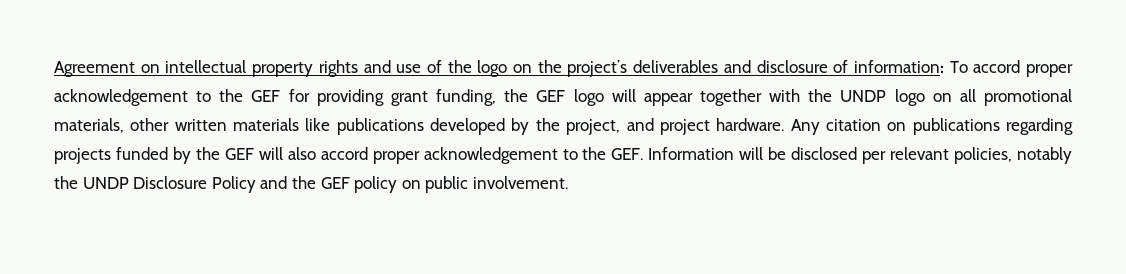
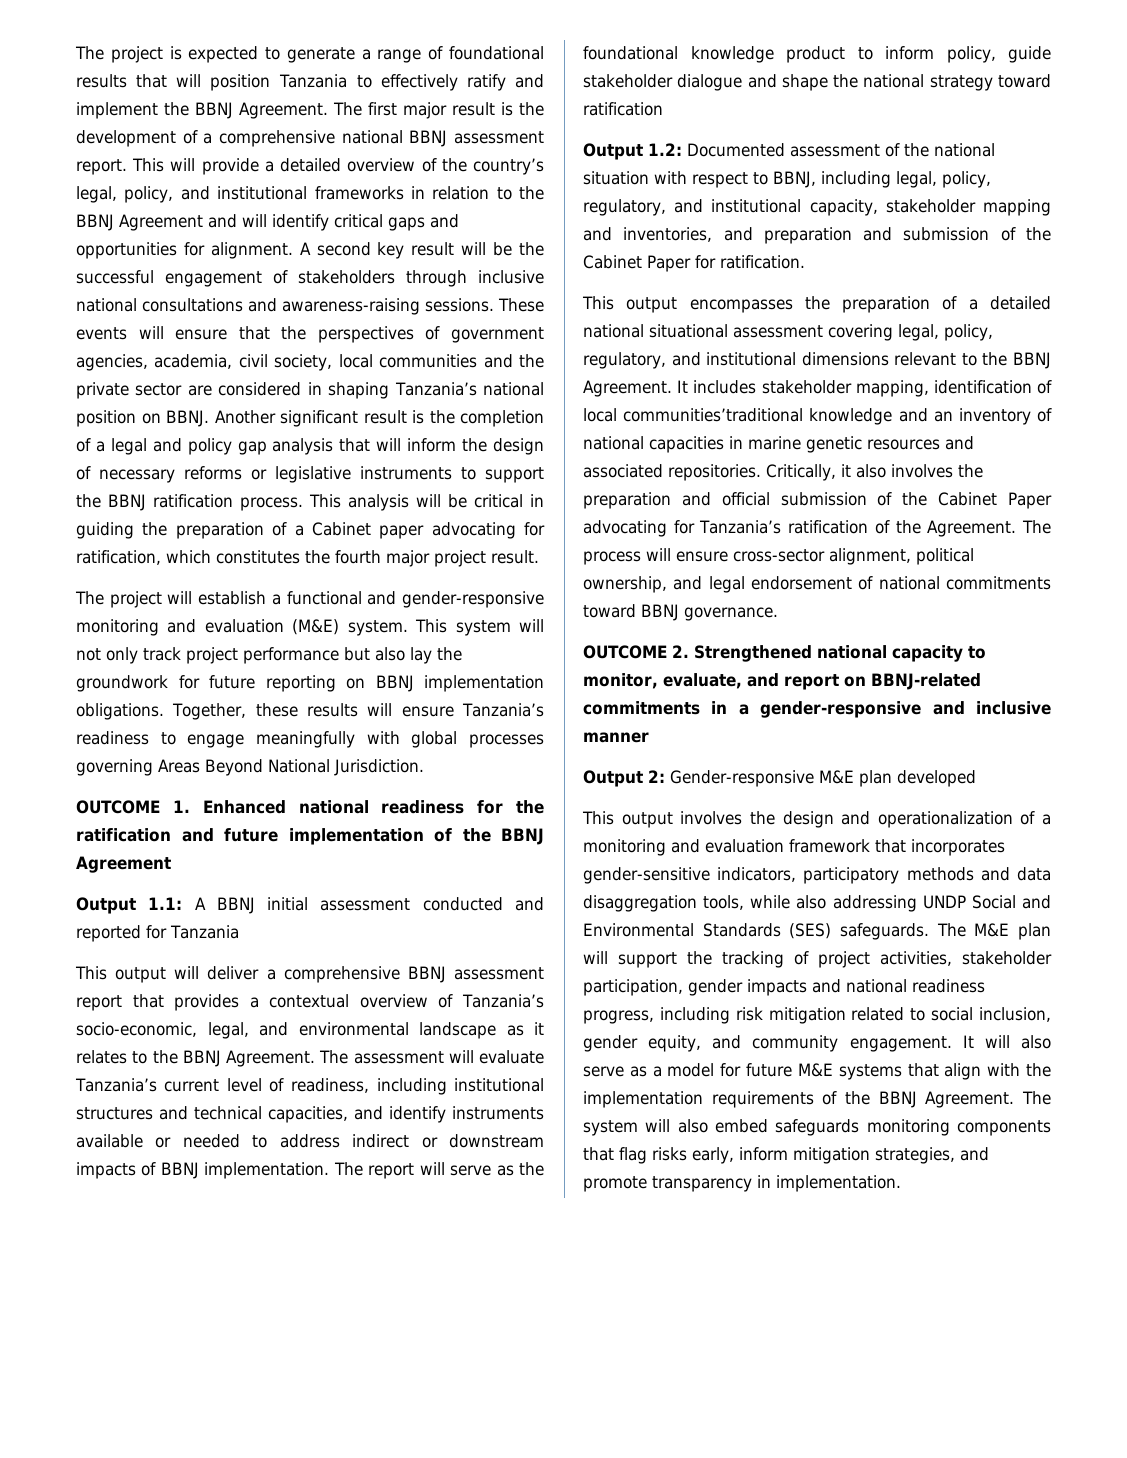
- Agreement on intellectual property rights and use of the logo on the project’s deliverables and disclosure of information: To accord proper acknowledgement to the GEF for providing grant funding, the GEF logo will appear together with the UNDP logo on all promotional materials, other written materials like publications developed by the project, and project hardware. Any citation on publications regarding projects funded by the GEF will also accord proper acknowledgement to the GEF. Information will be disclosed per relevant policies, notably the UNDP Disclosure Policy and the GEF policy on public involvement.
+ The project is expected to generate a range of foundational results that will position Tanzania to effectively ratify and implement the BBNJ Agreement. The first major result is the development of a comprehensive national BBNJ assessment report. This will provide a detailed overview of the country’s legal, policy, and institutional frameworks in relation to the BBNJ Agreement and will identify critical gaps and opportunities for alignment. A second key result will be the successful engagement of stakeholders through inclusive national consultations and awareness-raising sessions. These events will ensure that the perspectives of government agencies, academia, civil society, local communities and the private sector are considered in shaping Tanzania’s national position on BBNJ. Another significant result is the completion of a legal and policy gap analysis that will inform the design of necessary reforms or legislative instruments to support the BBNJ ratification process. This analysis will be critical in guiding the preparation of a Cabinet paper advocating for ratification, which constitutes the fourth major project result.
+ The project will establish a functional and gender-responsive monitoring and evaluation (M&E) system. This system will not only track project performance but also lay the groundwork for future reporting on BBNJ implementation obligations. Together, these results will ensure Tanzania’s readiness to engage meaningfully with global processes governing Areas Beyond National Jurisdiction.
+ OUTCOME 1. Enhanced national readiness for the ratification and future implementation of the BBNJ Agreement
+ Output 1.1: A BBNJ initial assessment conducted and reported for Tanzania
+ This output will deliver a comprehensive BBNJ assessment report that provides a contextual overview of Tanzania’s socio-economic, legal, and environmental landscape as it relates to the BBNJ Agreement. The assessment will evaluate Tanzania’s current level of readiness, including institutional structures and technical capacities, and identify instruments available or needed to address indirect or downstream impacts of BBNJ implementation. The report will serve as the foundational knowledge product to inform policy, guide stakeholder dialogue and shape the national strategy toward ratification
+ Output 1.2: Documented assessment of the national situation with respect to BBNJ, including legal, policy, regulatory, and institutional capacity, stakeholder mapping and inventories, and preparation and submission of the Cabinet Paper for ratification.
+ This output encompasses the preparation of a detailed national situational assessment covering legal, policy, regulatory, and institutional dimensions relevant to the BBNJ Agreement. It includes stakeholder mapping, identification of local communities’traditional knowledge and an inventory of national capacities in marine genetic resources and associated repositories. Critically, it also involves the preparation and official submission of the Cabinet Paper advocating for Tanzania’s ratification of the Agreement. The process will ensure cross-sector alignment, political ownership, and legal endorsement of national commitments toward BBNJ governance.
+ OUTCOME 2. Strengthened national capacity to monitor, evaluate, and report on BBNJ-related commitments in a gender-responsive and inclusive manner
+ Output 2: Gender-responsive M&E plan developed
+ This output involves the design and operationalization of a monitoring and evaluation framework that incorporates gender-sensitive indicators, participatory methods and data disaggregation tools, while also addressing UNDP Social and Environmental Standards (SES) safeguards. The M&E plan will support the tracking of project activities, stakeholder participation, gender impacts and national readiness progress, including risk mitigation related to social inclusion, gender equity, and community engagement. It will also serve as a model for future M&E systems that align with the implementation requirements of the BBNJ Agreement. The system will also embed safeguards monitoring components that flag risks early, inform mitigation strategies, and promote transparency in implementation.

